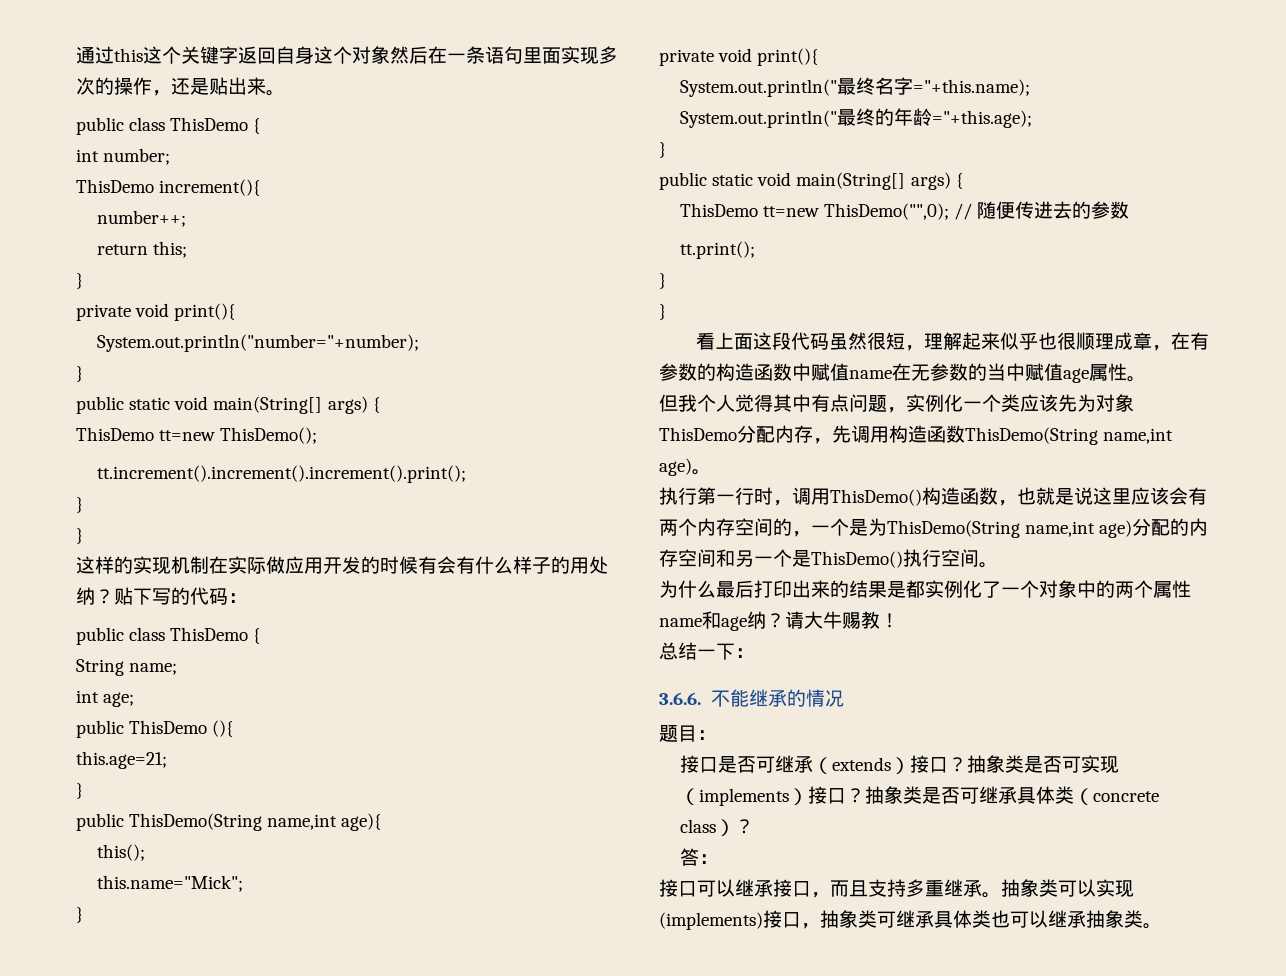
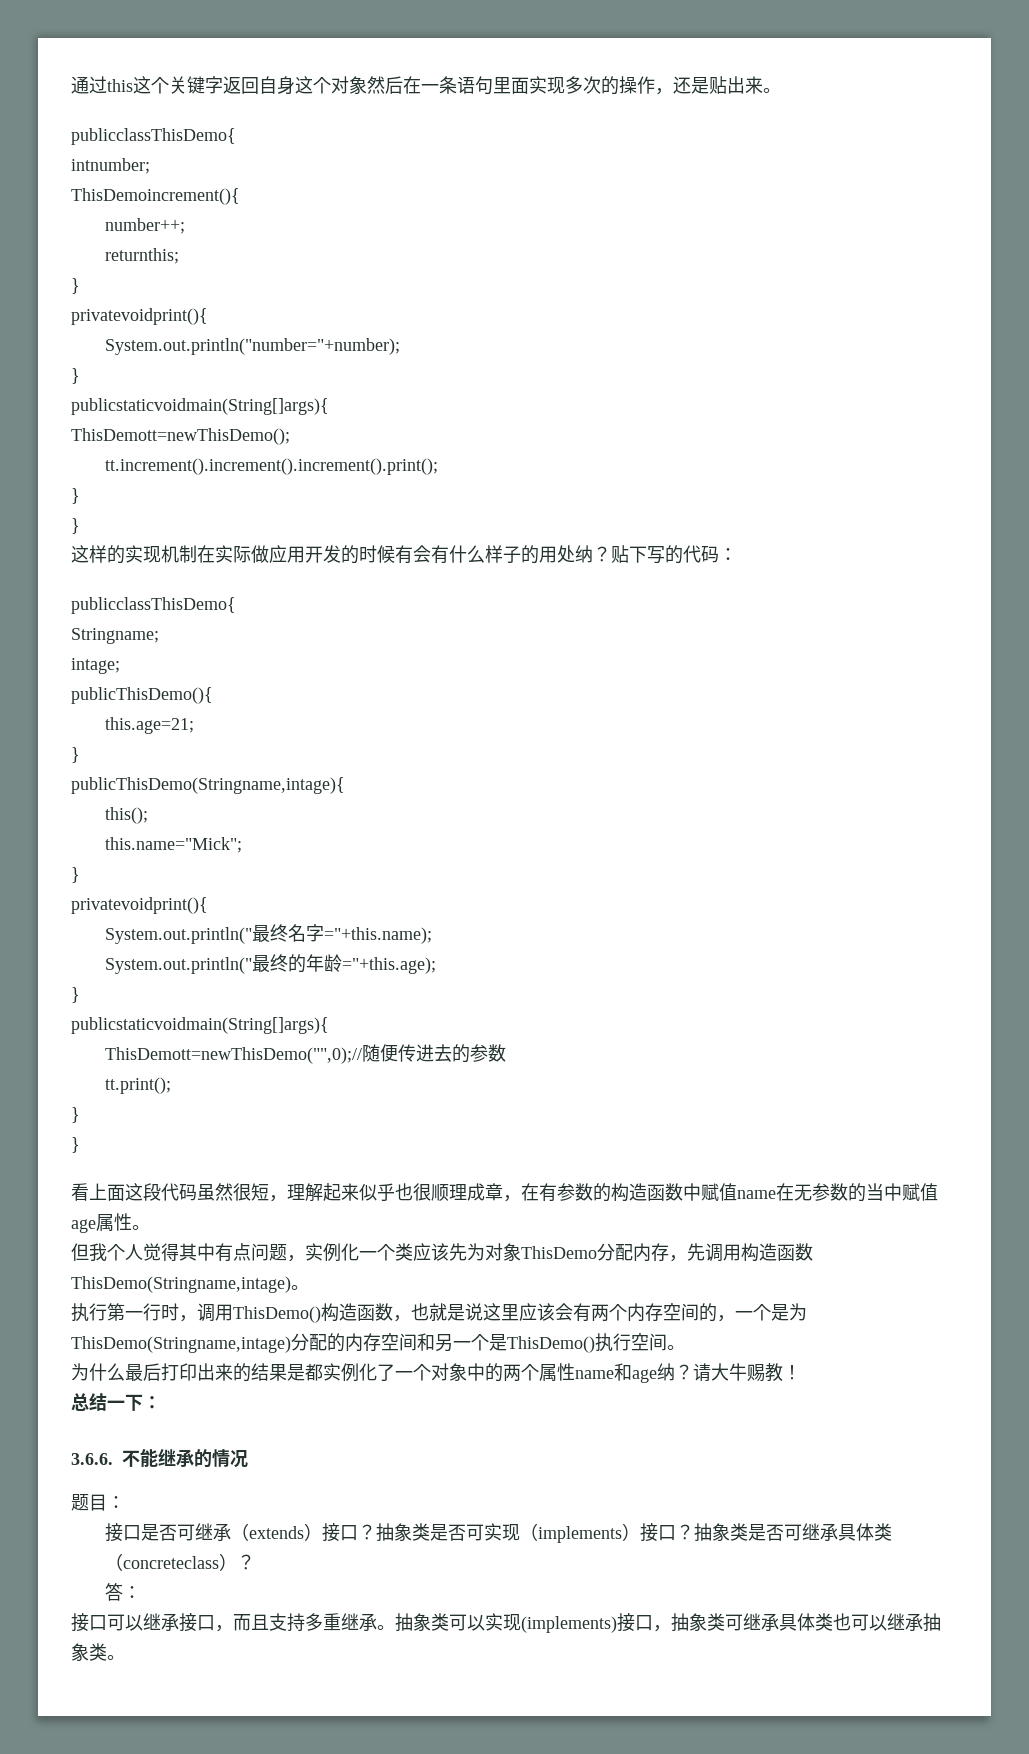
  通过this这个关键字返回自身这个对象然后在一条语句里面实现多次的操作，还是贴出来。
- public class ThisDemo {
- int number;
- ThisDemo increment(){
+ publicclassThisDemo{
+ intnumber;
+ ThisDemoincrement(){
- return this;
+ returnthis;
  }
- private void print(){
+ privatevoidprint(){
  System.out.println("number="+number);
  }
- public static void main(String[] args) {
- ThisDemo tt=new ThisDemo();
+ publicstaticvoidmain(String[]args){
+ ThisDemott=newThisDemo();
  贴下写的代码：
- public class ThisDemo {
- String name;
- int age;
- public ThisDemo (){
+ publicclassThisDemo{
+ Stringname;
+ intage;
+ publicThisDemo(){
  this.age=21;
  }
- public ThisDemo(String name,int age){
+ publicThisDemo(Stringname,intage){
  this.name="Mick";
  }
- private void print(){
+ privatevoidprint(){
  System.out.println("最终的年龄="+this.age);
  }
- public static void main(String[] args) {
- ThisDemo tt=new ThisDemo("",0); // 随便传进去的参数
+ publicstaticvoidmain(String[]args){
+ ThisDemott=newThisDemo("",0);//随便传进去的参数
- 但我个人觉得其中有点问题，实例化一个类应该先为对象ThisDemo分配内存，先调用构造函数ThisDemo(String name,int age)。
+ 但我个人觉得其中有点问题，实例化一个类应该先为对象ThisDemo分配内存，先调用构造函数ThisDemo(Stringname,intage)。
- 执行第一行时，调用ThisDemo()构造函数，也就是说这里应该会有两个内存空间的，一个是为ThisDemo(String name,int age)分配的内存空间和另一个是ThisDemo()执行空间。
+ 执行第一行时，调用ThisDemo()构造函数，也就是说这里应该会有两个内存空间的，一个是为ThisDemo(Stringname,intage)分配的内存空间和另一个是ThisDemo()执行空间。
- 抽象类是否可继承具体类（concrete class）？
+ 抽象类是否可继承具体类（concreteclass）？

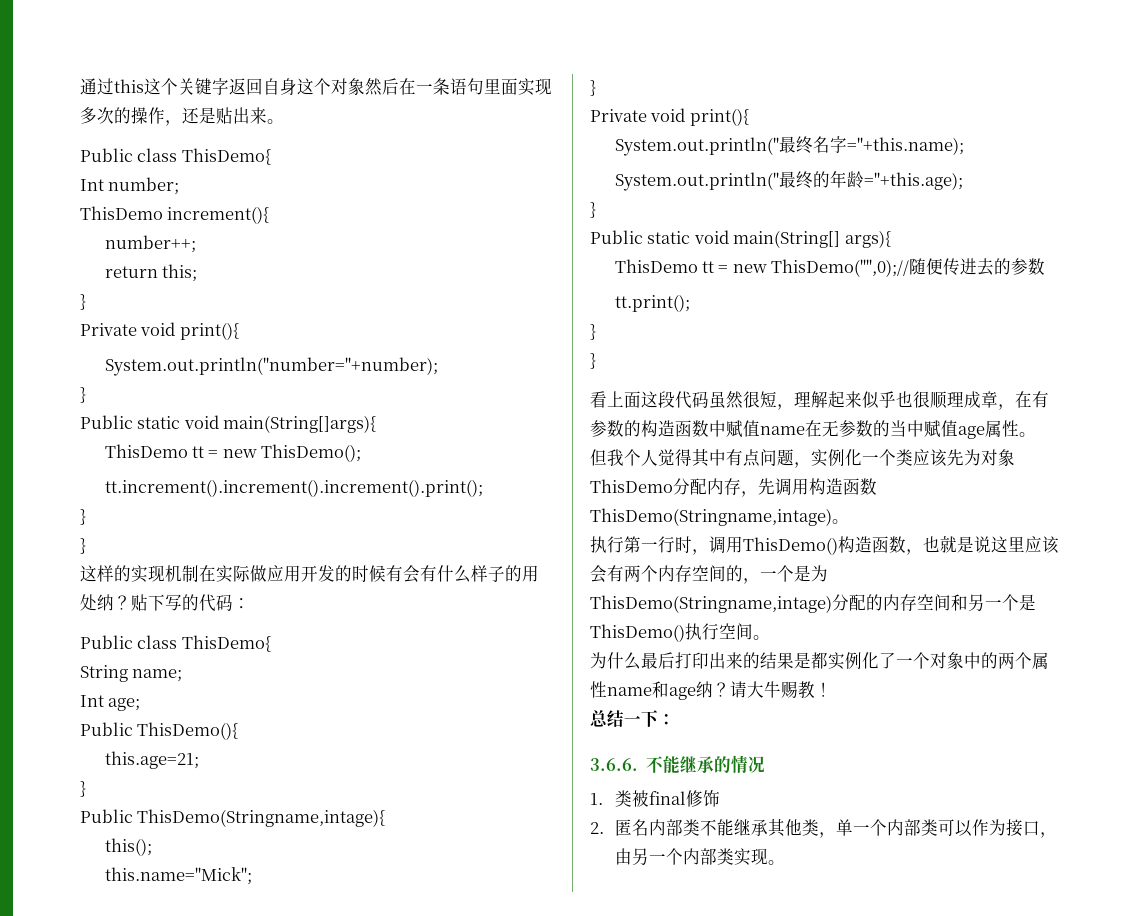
  通过this这个关键字返回自身这个对象然后在一条语句里面实现多次的操作，还是贴出来。
- publicclassThisDemo{
- intnumber;
- ThisDemoincrement(){
+ Public class ThisDemo{
+ Int number;
+ ThisDemo increment(){
- returnthis;
+ return this;
  }
- privatevoidprint(){
+ Private void print(){
  System.out.println("number="+number);
  }
- publicstaticvoidmain(String[]args){
- ThisDemott=newThisDemo();
+ Public static void main(String[]args){
+ ThisDemo tt = new ThisDemo();
  贴下写的代码：
- publicclassThisDemo{
- Stringname;
- intage;
- publicThisDemo(){
+ Public class ThisDemo{
+ String name;
+ Int age;
+ Public ThisDemo(){
- publicThisDemo(Stringname,intage){
+ Public ThisDemo(Stringname,intage){
  this.name="Mick";
  }
- privatevoidprint(){
+ Private void print(){
  System.out.println("最终的年龄="+this.age);
  }
- publicstaticvoidmain(String[]args){
- ThisDemott=newThisDemo("",0);//随便传进去的参数
+ Public static void main(String[] args){
+ ThisDemo tt = new ThisDemo("",0);//随便传进去的参数
- 题目：
- 接口是否可继承（extends）接口？抽象类是否可实现（implements）接口？抽象类是否可继承具体类（concreteclass）？
- 答：
- 接口可以继承接口，而且支持多重继承。抽象类可以实现(implements)接口，抽象类可继承具体类也可以继承抽象类。
+ 1.类被final修饰
+ 2.匿名内部类不能继承其他类，单一个内部类可以作为接口，由另一个内部类实现。

